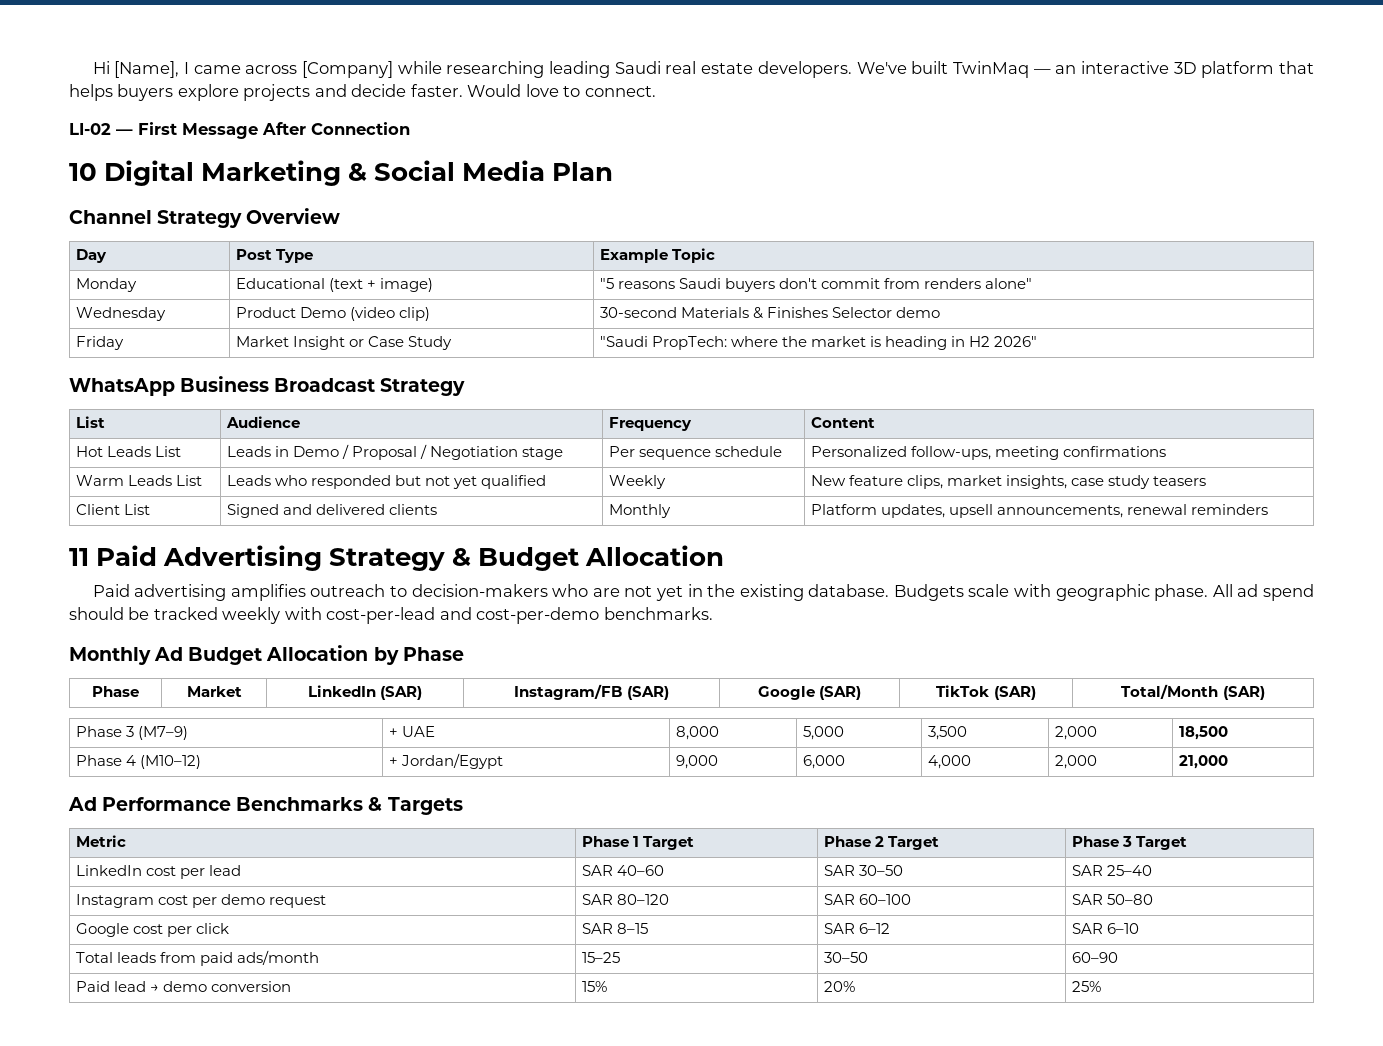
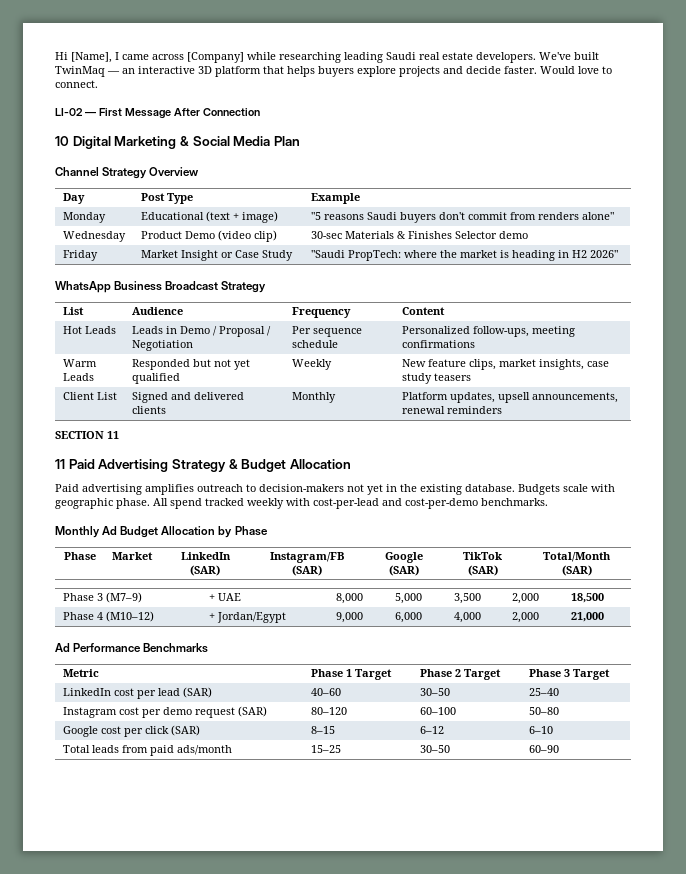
- Day | Post Type | Example Topic
+ Day | Post Type | Example
- Wednesday | Product Demo (video clip) | 30-second Materials & Finishes Selector demo
+ Wednesday | Product Demo (video clip) | 30-sec Materials & Finishes Selector demo
- Hot Leads List | Leads in Demo / Proposal / Negotiation stage | Per sequence schedule | Personalized follow-ups, meeting confirmations
+ Hot Leads | Leads in Demo / Proposal / Negotiation | Per sequence schedule | Personalized follow-ups, meeting confirmations
- Warm Leads List | Leads who responded but not yet qualified | Weekly | New feature clips, market insights, case study teasers
+ Warm Leads | Responded but not yet qualified | Weekly | New feature clips, market insights, case study teasers
+ SECTION 11
- Paid advertising amplifies outreach to decision-makers who are not yet in the existing database.
+ Paid advertising amplifies outreach to decision-makers not yet in the existing database.
- All ad spend should be tracked weekly with cost-per-lead and cost-per-demo benchmarks.
+ All spend tracked weekly with cost-per-lead and cost-per-demo benchmarks.
- Ad Performance Benchmarks & Targets
+ Ad Performance Benchmarks
- LinkedIn cost per lead | SAR 40–60 | SAR 30–50 | SAR 25–40
+ LinkedIn cost per lead (SAR) | 40–60 | 30–50 | 25–40
- Instagram cost per demo request | SAR 80–120 | SAR 60–100 | SAR 50–80
+ Instagram cost per demo request (SAR) | 80–120 | 60–100 | 50–80
- Google cost per click | SAR 8–15 | SAR 6–12 | SAR 6–10
+ Google cost per click (SAR) | 8–15 | 6–12 | 6–10
- Paid lead → demo conversion | 15% | 20% | 25%

